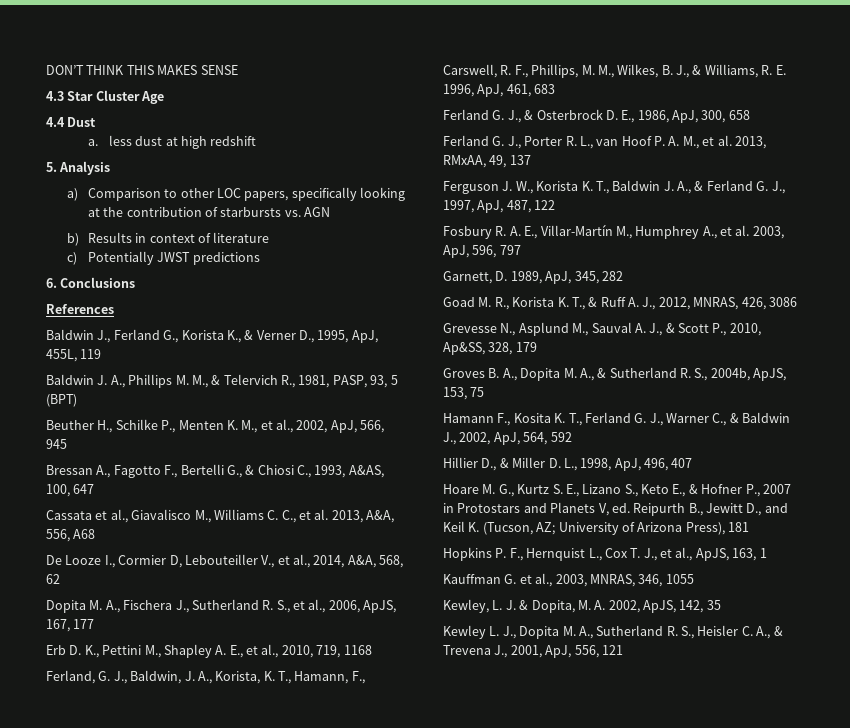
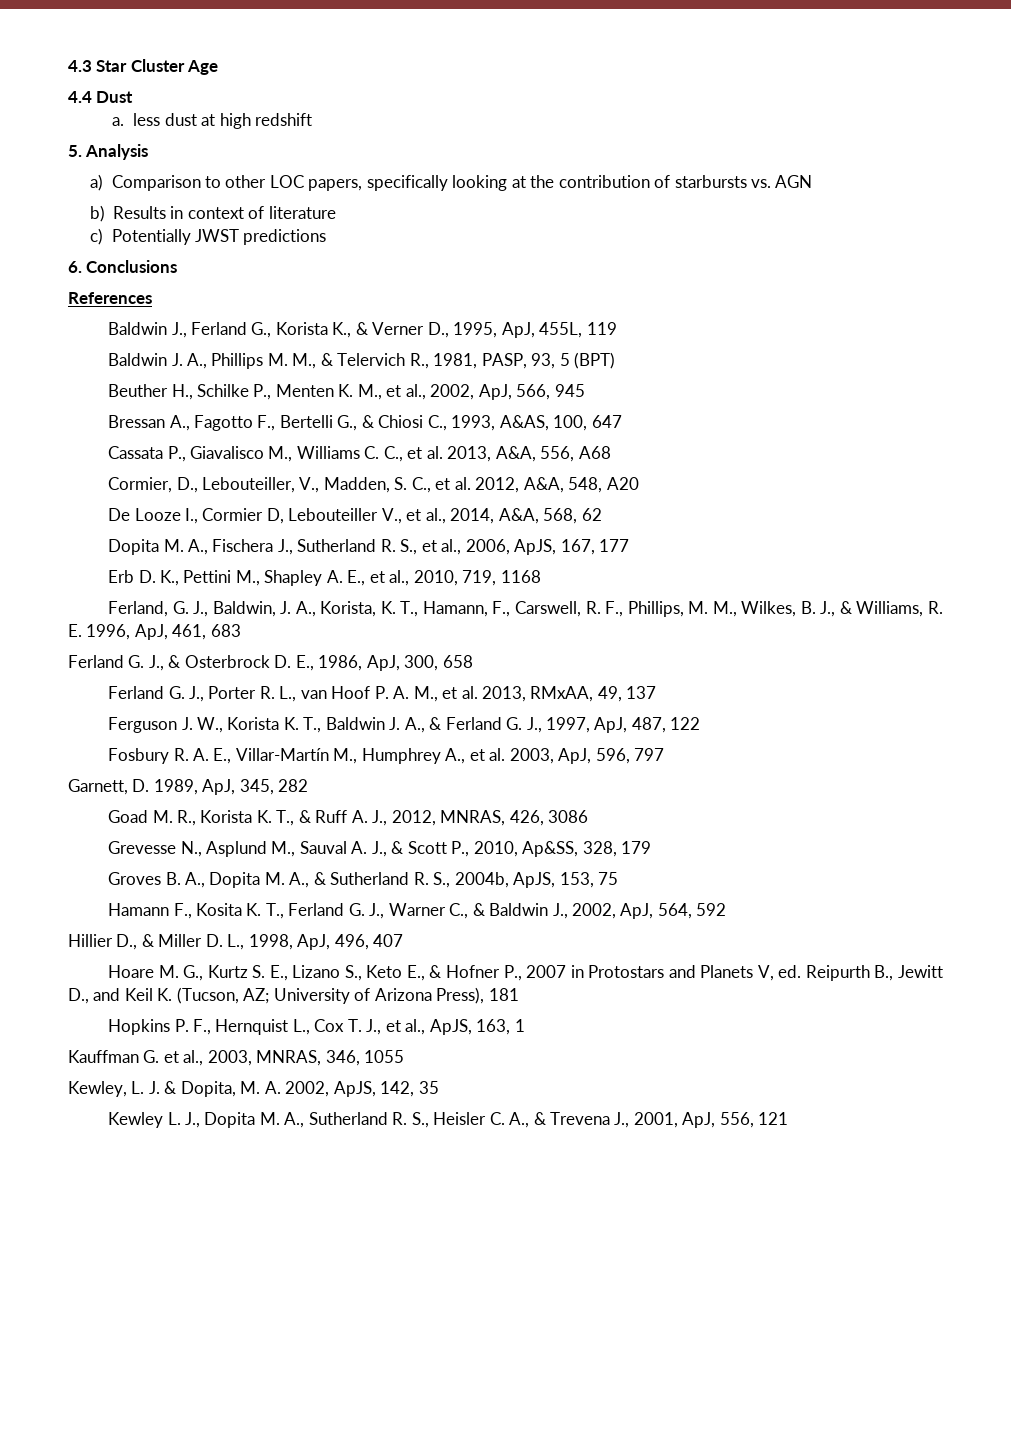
- DON’T THINK THIS MAKES SENSE
- Cassata et al., Giavalisco M., Williams C. C., et al. 2013, A&A, 556, A68
+ Cassata P., Giavalisco M., Williams C. C., et al. 2013, A&A, 556, A68
+ Cormier, D., Lebouteiller, V., Madden, S. C., et al. 2012, A&A, 548, A20

